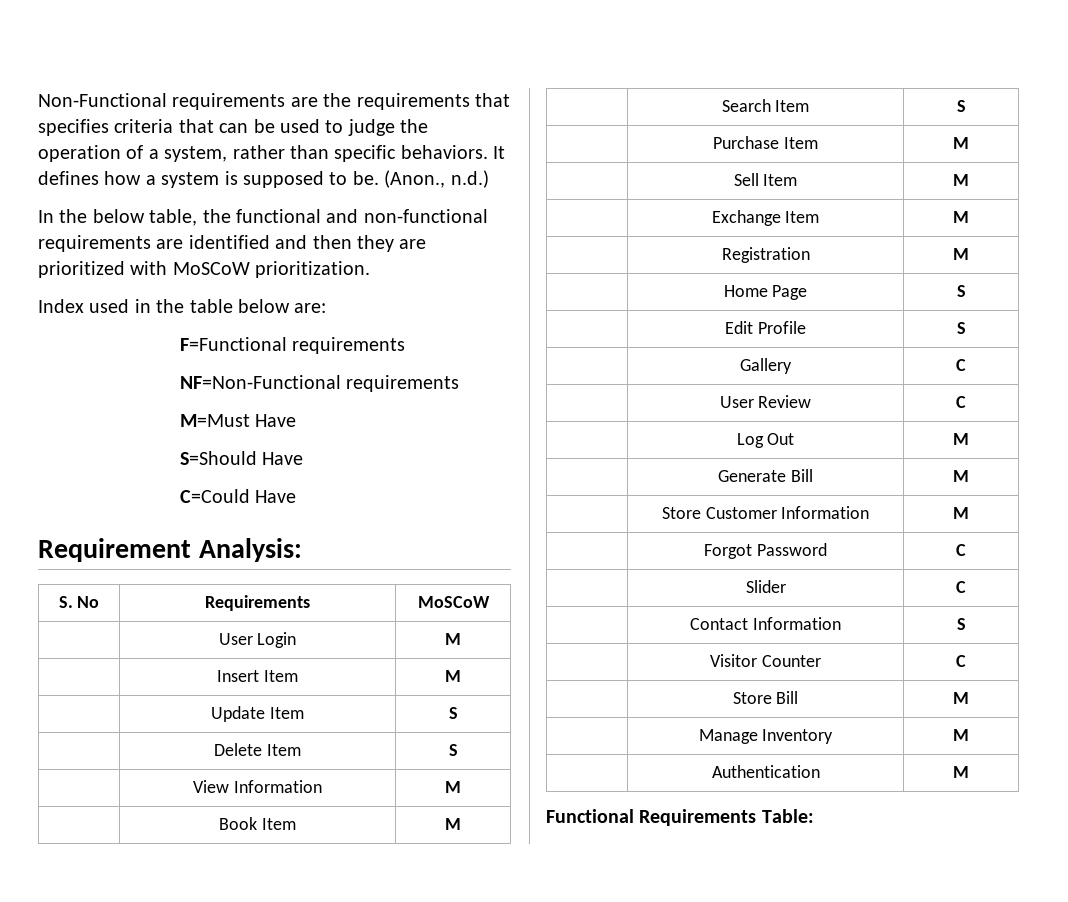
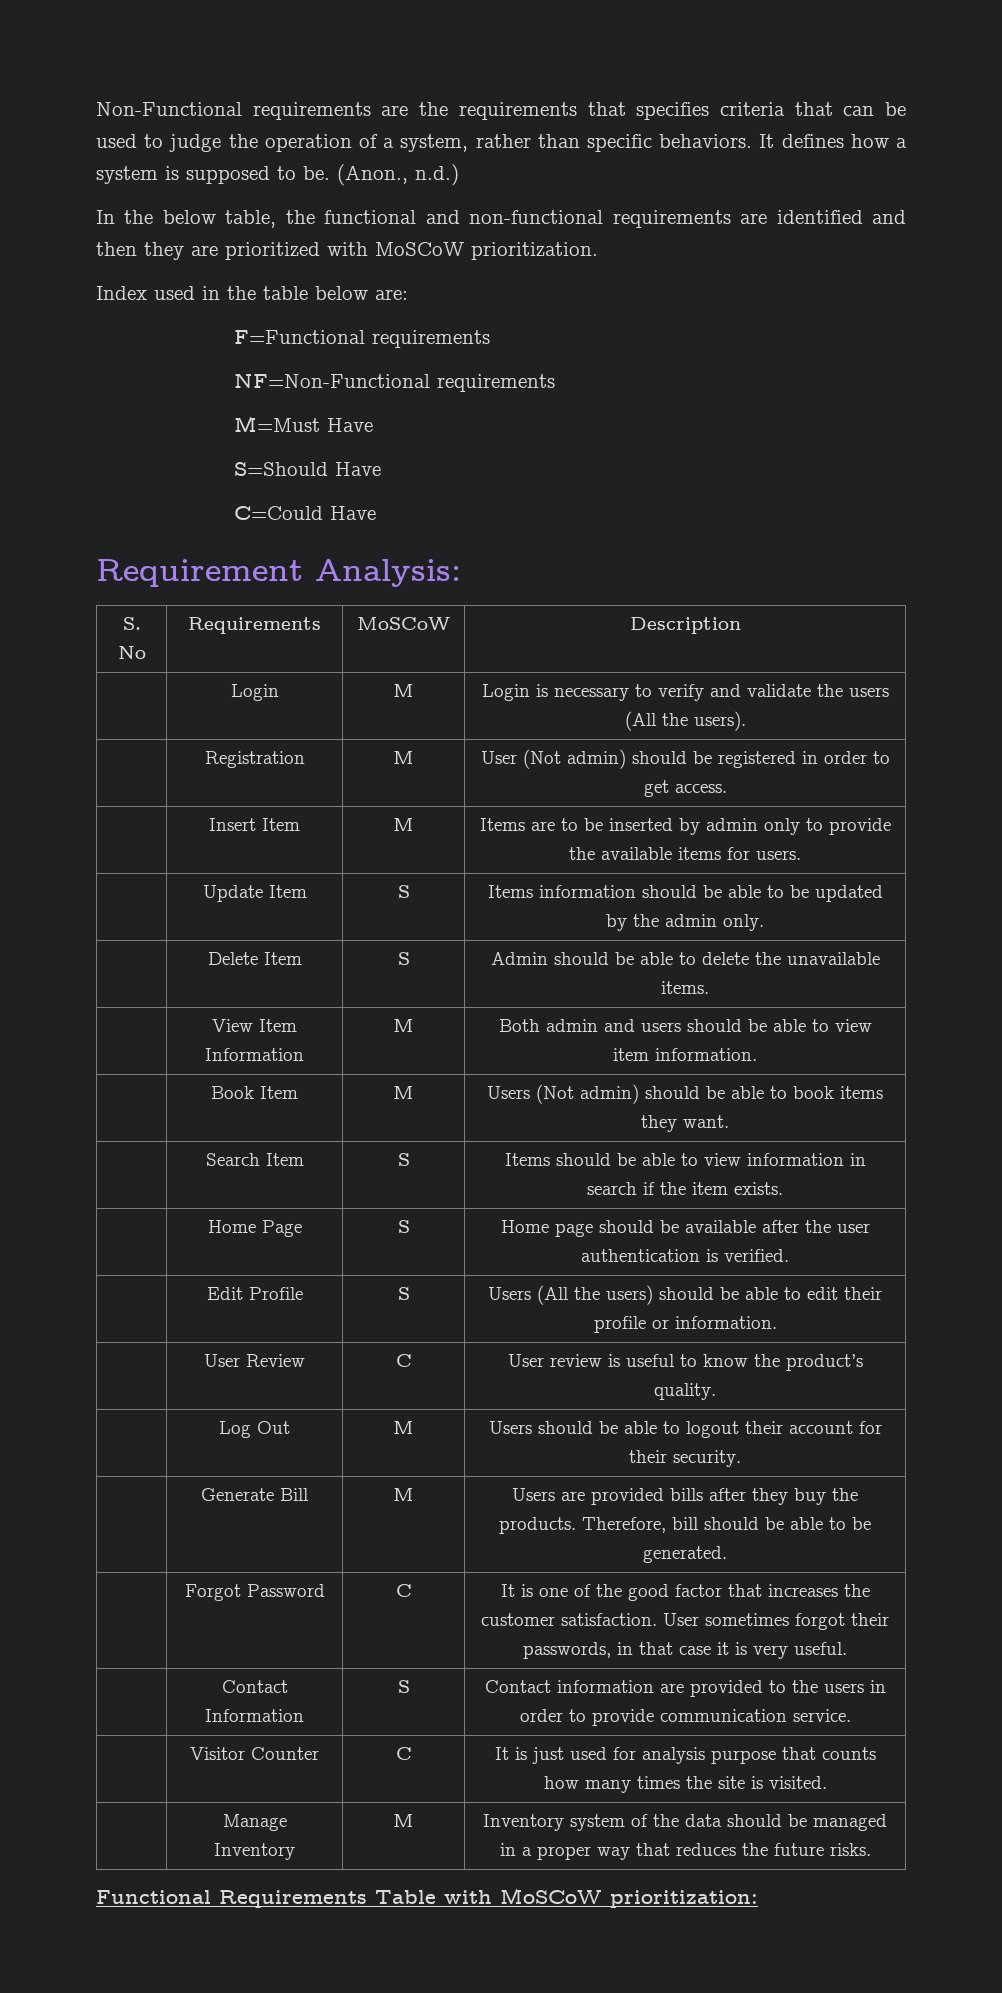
- S. No | Requirements | MoSCoW
- | User Login | M
- | Insert Item | M
- | Update Item | S
- | Delete Item | S
+ S. No | Requirements | MoSCoW | Description
+ | Login | M | Login is necessary to verify and validate the users (All the users).
+ | Registration | M | User (Not admin) should be registered in order to get access.
+ | Insert Item | M | Items are to be inserted by admin only to provide the available items for users.
+ | Update Item | S | Items information should be able to be updated by the admin only.
+ | Delete Item | S | Admin should be able to delete the unavailable items.
- | View Information | M
- | Book Item | M
- | Search Item | S
- | Purchase Item | M
- | Sell Item | M
- | Exchange Item | M
- | Registration | M
- | Home Page | S
- | Edit Profile | S
- | Gallery | C
- | User Review | C
- | Log Out | M
- | Generate Bill | M
- | Store Customer Information | M
- | Forgot Password | C
- | Slider | C
- | Contact Information | S
- | Visitor Counter | C
- | Store Bill | M
- | Manage Inventory | M
- | Authentication | M
- Functional Requirements Table:
+ | View Item Information | M | Both admin and users should be able to view item information.
+ | Book Item | M | Users (Not admin) should be able to book items they want.
+ | Search Item | S | Items should be able to view information in search if the item exists.
+ | Home Page | S | Home page should be available after the user authentication is verified.
+ | Edit Profile | S | Users (All the users) should be able to edit their profile or information.
+ | User Review | C | User review is useful to know the product’s quality.
+ | Log Out | M | Users should be able to logout their account for their security.
+ | Generate Bill | M | Users are provided bills after they buy the products. Therefore, bill should be able to be generated.
+ | Forgot Password | C | It is one of the good factor that increases the customer satisfaction. User sometimes forgot their passwords, in that case it is very useful.
+ | Contact Information | S | Contact information are provided to the users in order to provide communication service.
+ | Visitor Counter | C | It is just used for analysis purpose that counts how many times the site is visited.
+ | Manage Inventory | M | Inventory system of the data should be managed in a proper way that reduces the future risks.
+ Functional Requirements Table with MoSCoW prioritization:

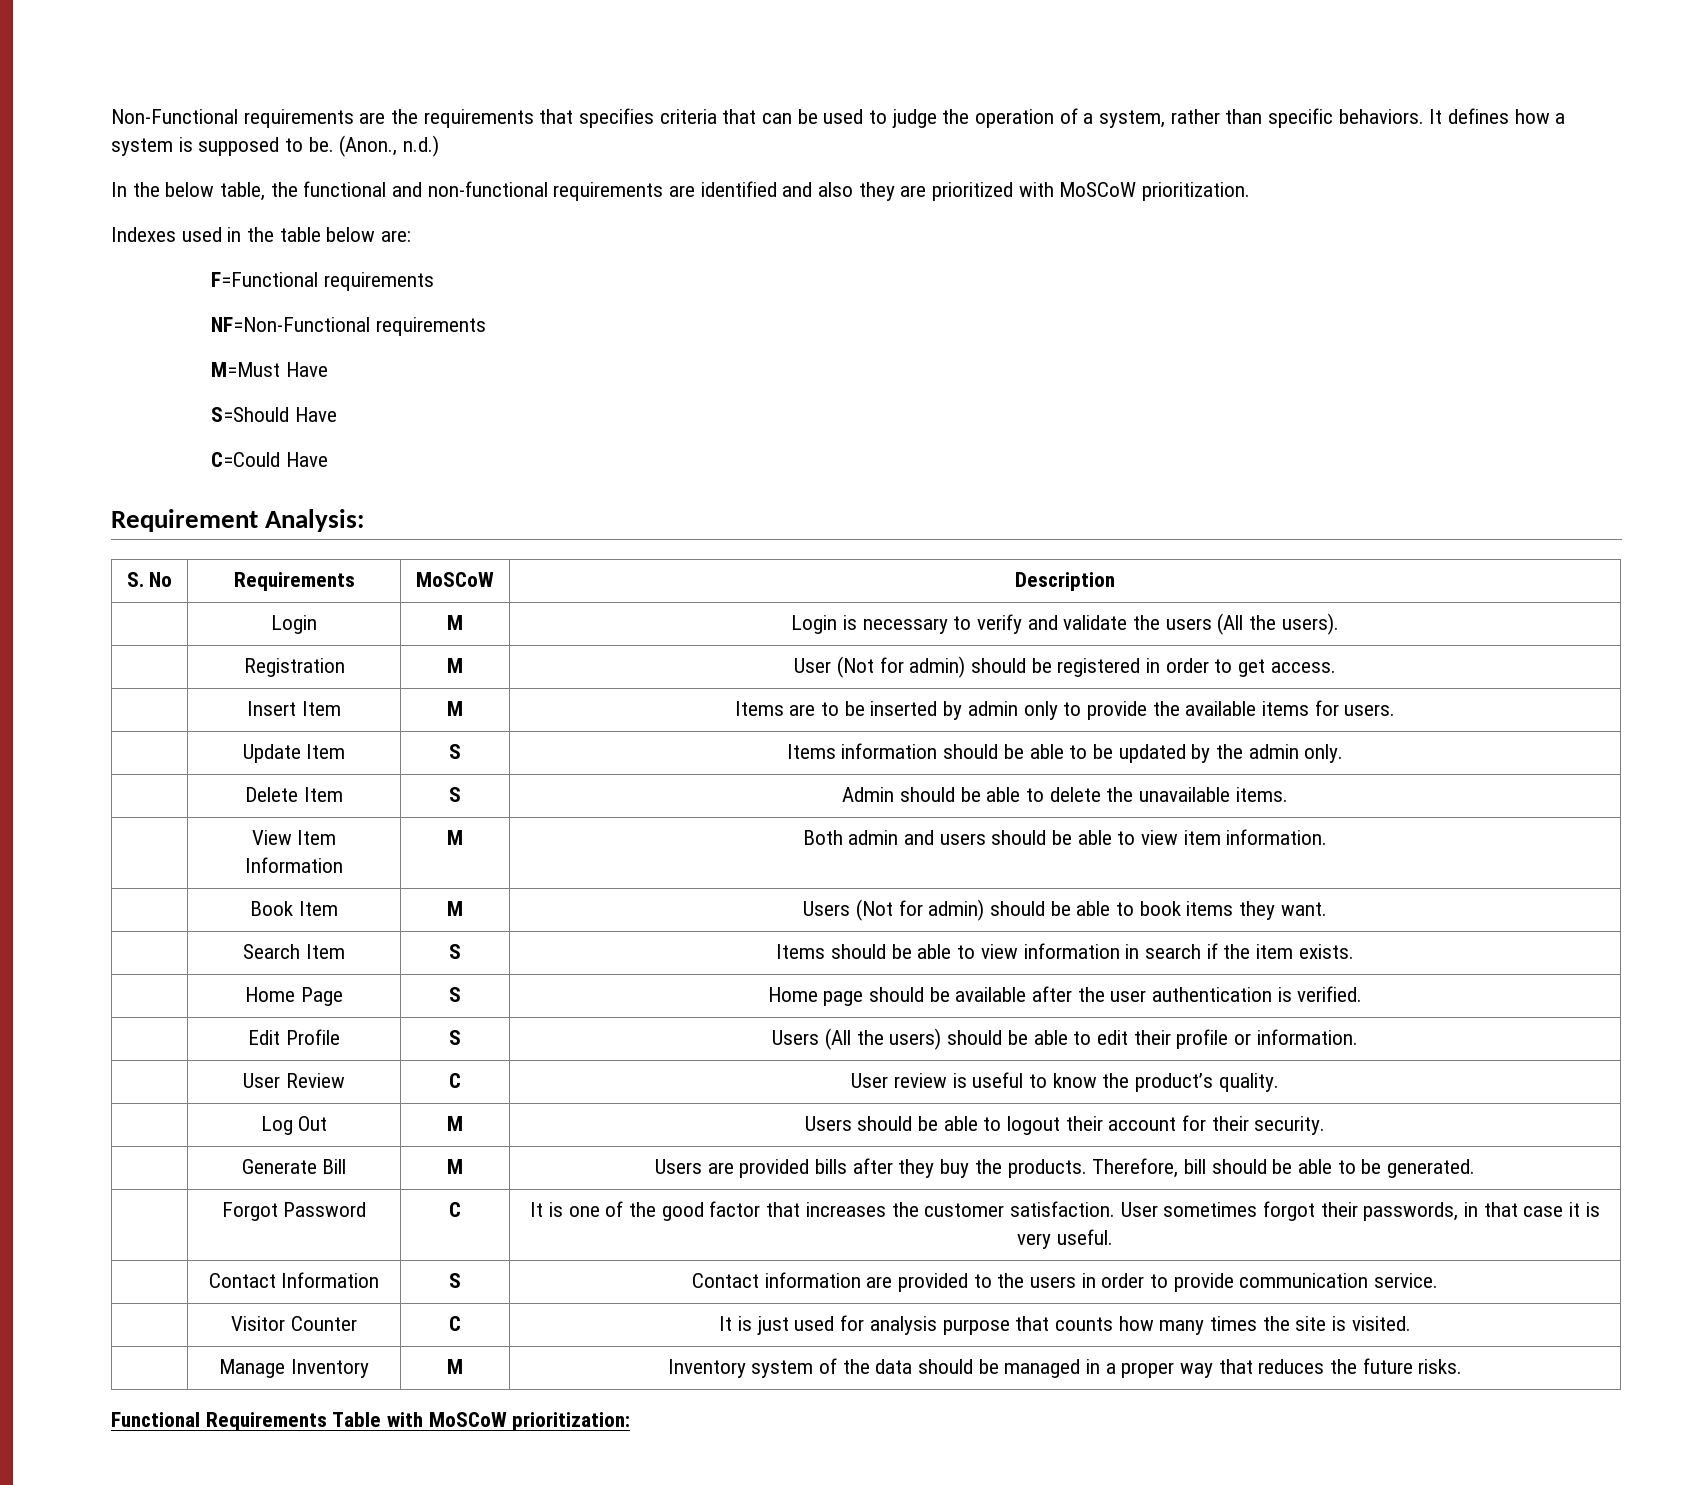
- In the below table, the functional and non-functional requirements are identified and then they are prioritized with MoSCoW prioritization.
+ In the below table, the functional and non-functional requirements are identified and also they are prioritized with MoSCoW prioritization.
- Index used in the table below are:
+ Indexes used in the table below are:
- | Registration | M | User (Not admin) should be registered in order to get access.
+ | Registration | M | User (Not for admin) should be registered in order to get access.
- | Book Item | M | Users (Not admin) should be able to book items they want.
+ | Book Item | M | Users (Not for admin) should be able to book items they want.

